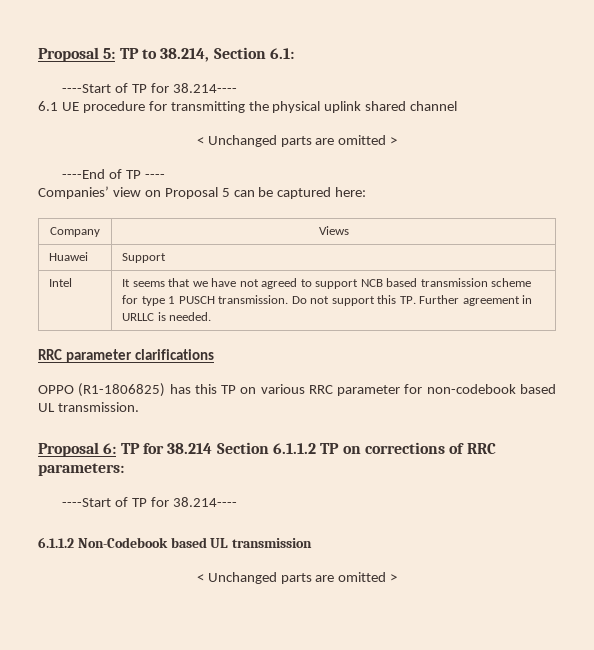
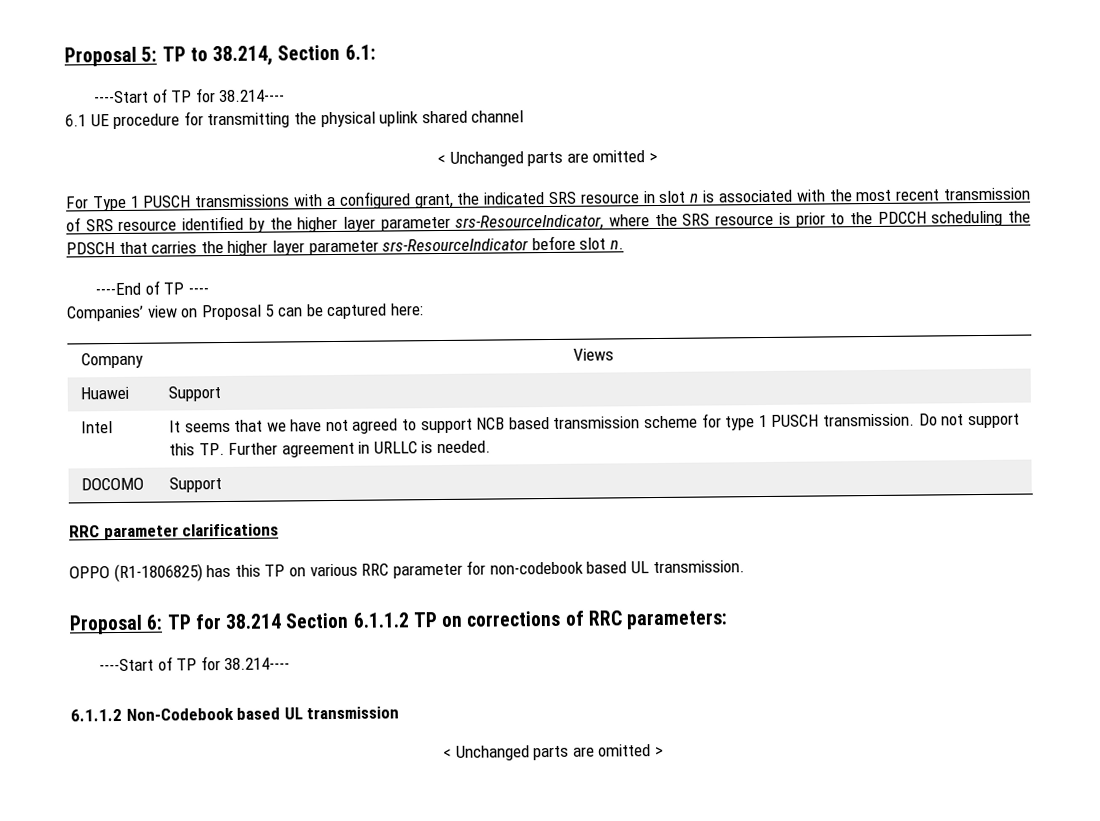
+ For Type 1 PUSCH transmissions with a configured grant, the indicated SRS resource in slot n is associated with the most recent transmission of SRS resource identified by the higher layer parameter srs-ResourceIndicator, where the SRS resource is prior to the PDCCH scheduling the PDSCH that carries the higher layer parameter srs-ResourceIndicator before slot n.
+ DOCOMO | Support

